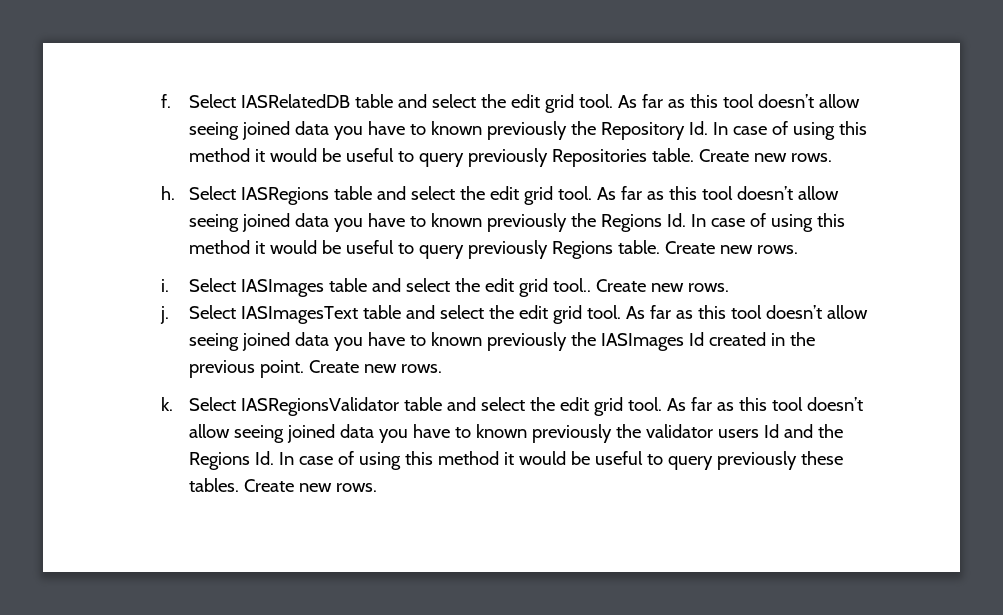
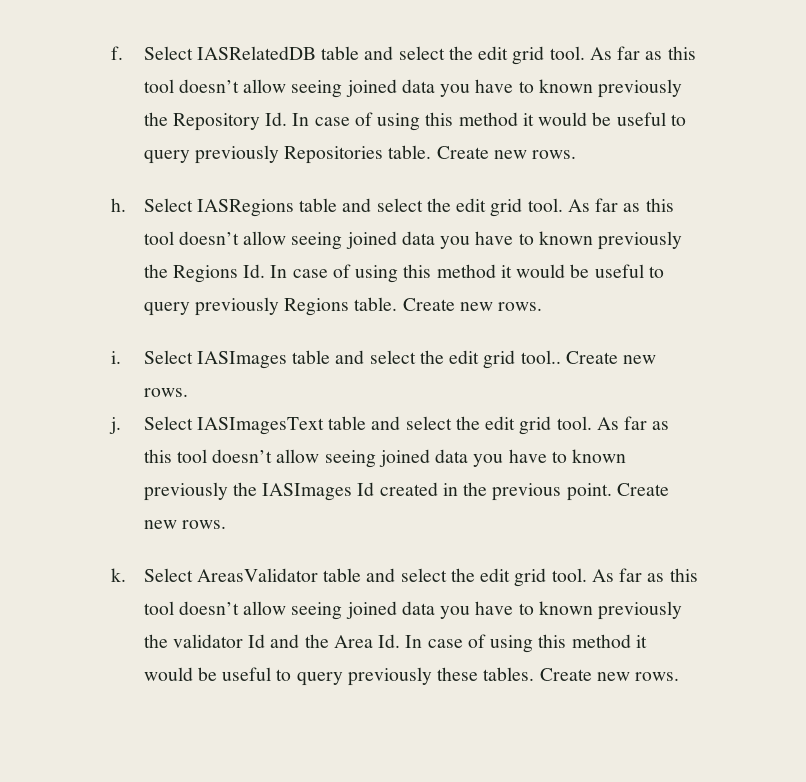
- Select IASRegionsValidator table and select the edit grid tool.
+ Select AreasValidator table and select the edit grid tool.
- As far as this tool doesn’t allow seeing joined data you have to known previously the validator users Id and the Regions Id. In case of using this method it would be useful to query previously these tables.
+ As far as this tool doesn’t allow seeing joined data you have to known previously the validator Id and the Area Id. In case of using this method it would be useful to query previously these tables.

